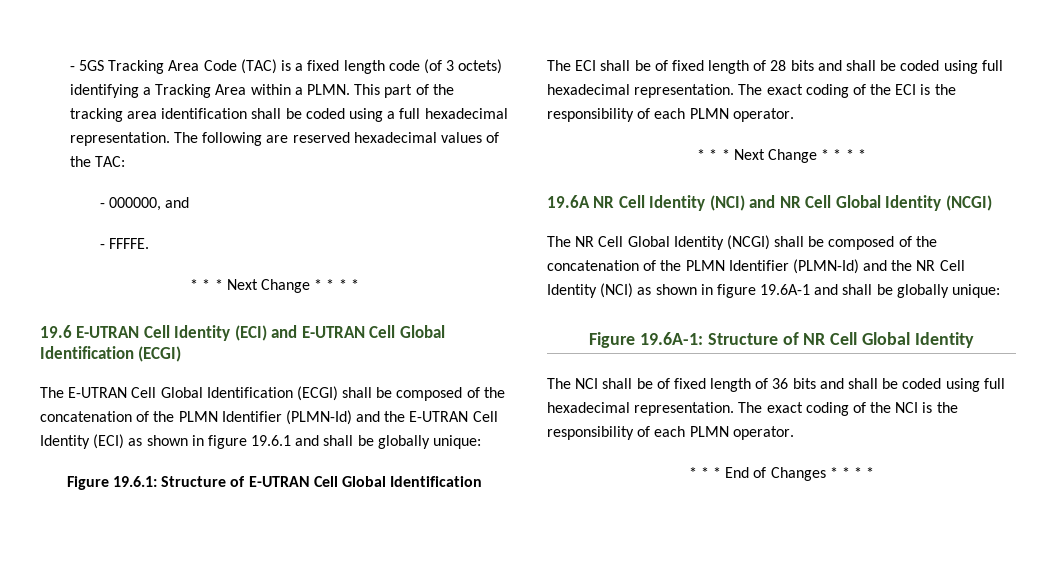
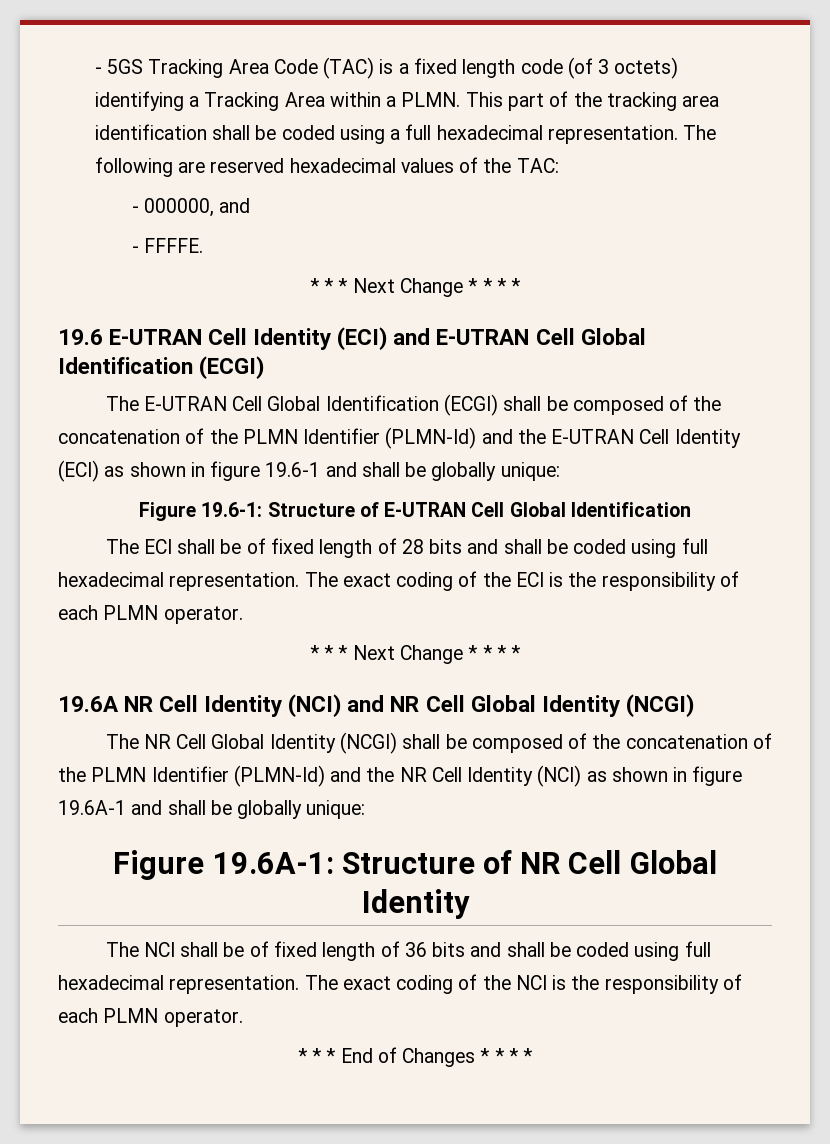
- The E-UTRAN Cell Global Identification (ECGI) shall be composed of the concatenation of the PLMN Identifier (PLMN-Id) and the E-UTRAN Cell Identity (ECI) as shown in figure 19.6.1 and shall be globally unique:
- Figure 19.6.1: Structure of E-UTRAN Cell Global Identification
+ The E-UTRAN Cell Global Identification (ECGI) shall be composed of the concatenation of the PLMN Identifier (PLMN-Id) and the E-UTRAN Cell Identity (ECI) as shown in figure 19.6-1 and shall be globally unique:
+ Figure 19.6-1: Structure of E-UTRAN Cell Global Identification

